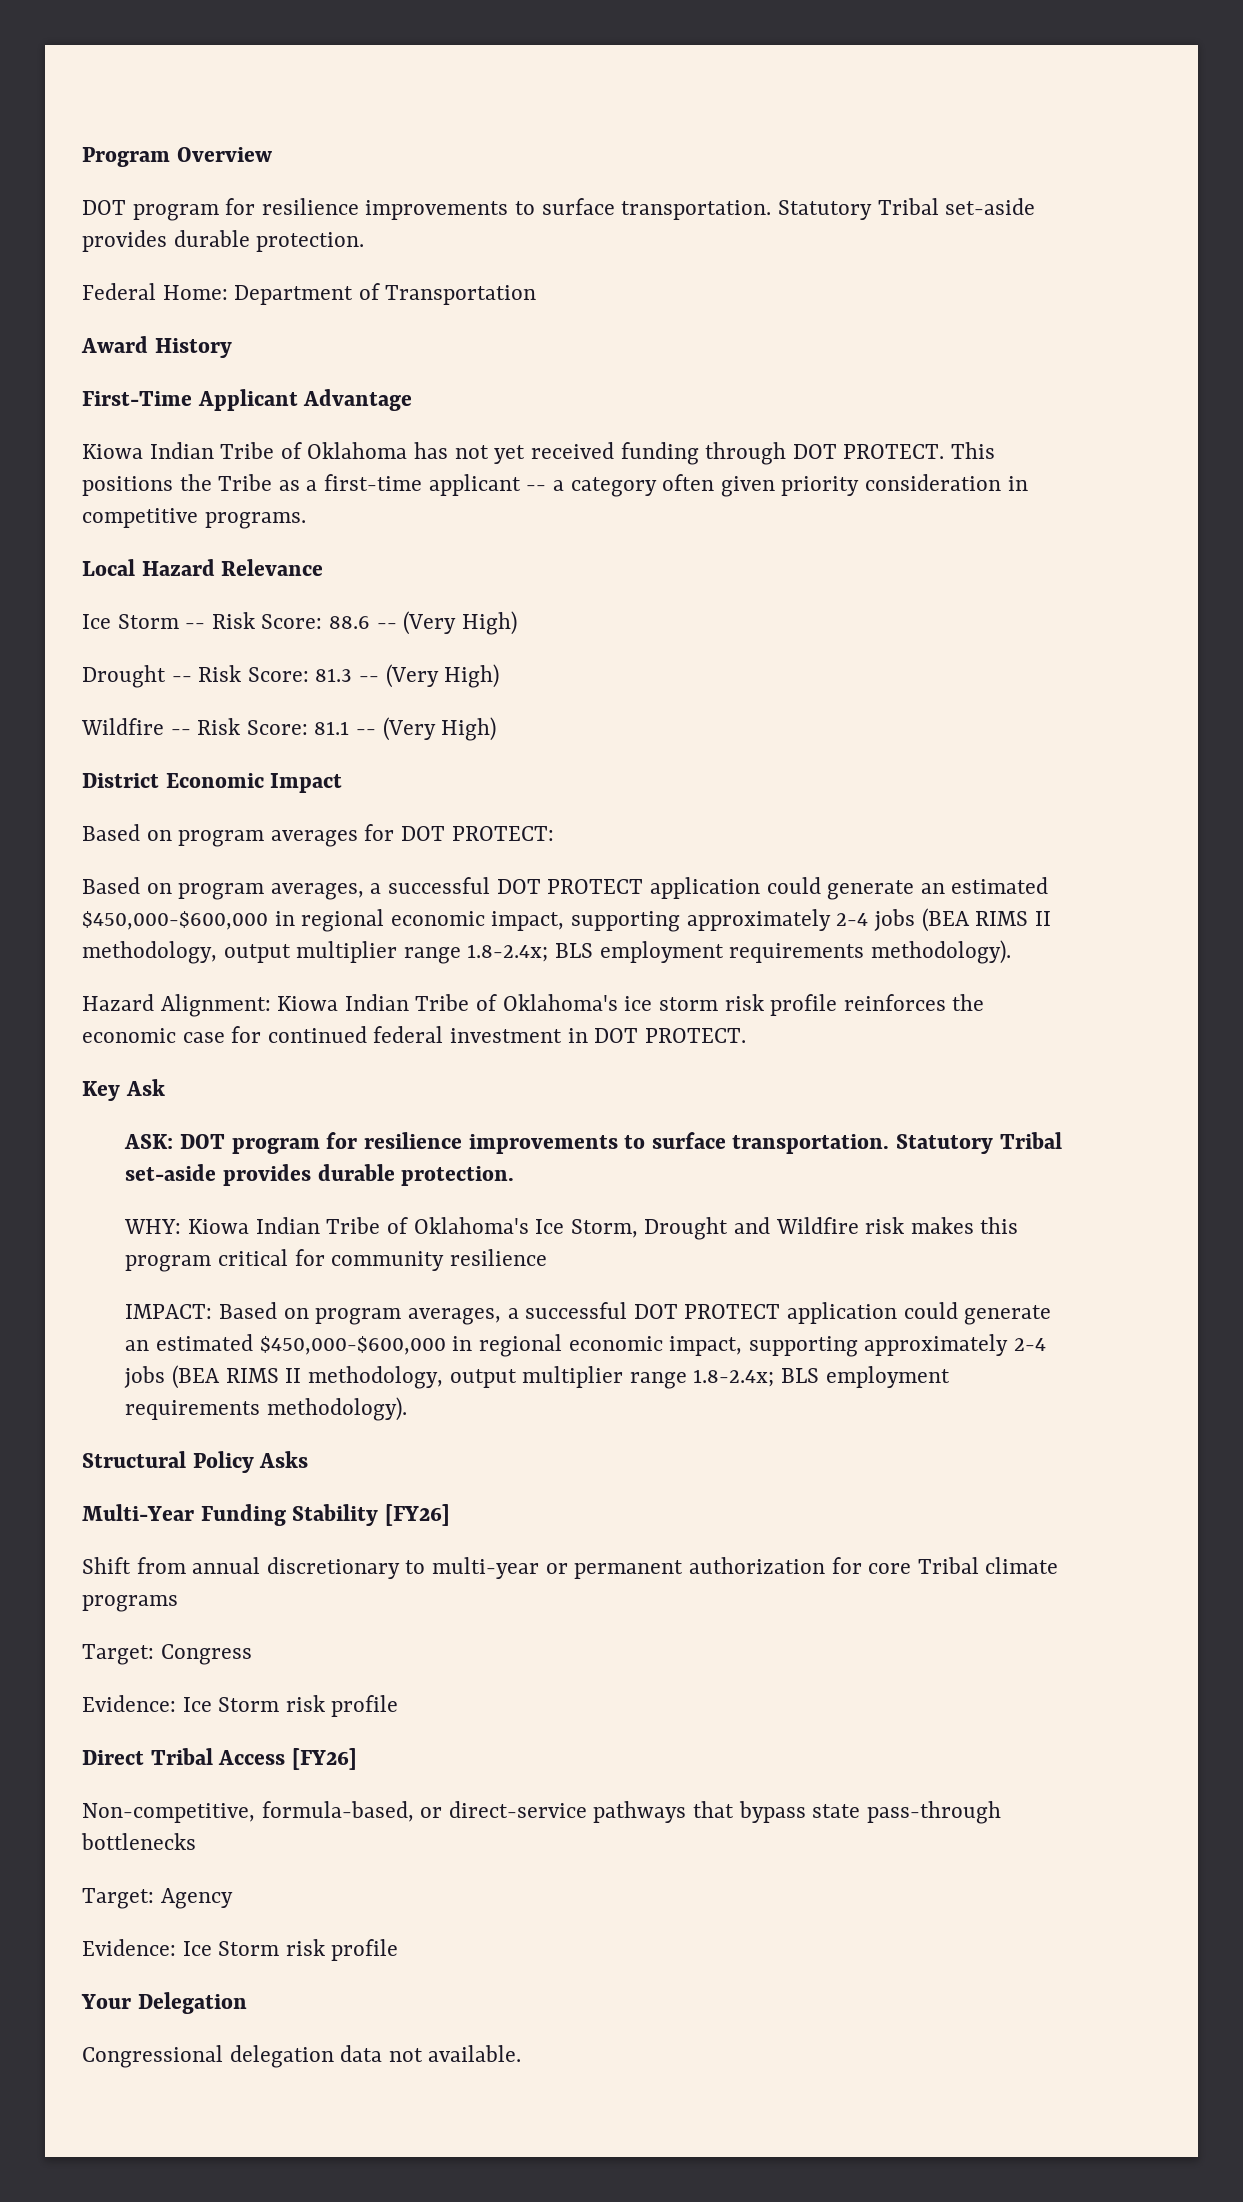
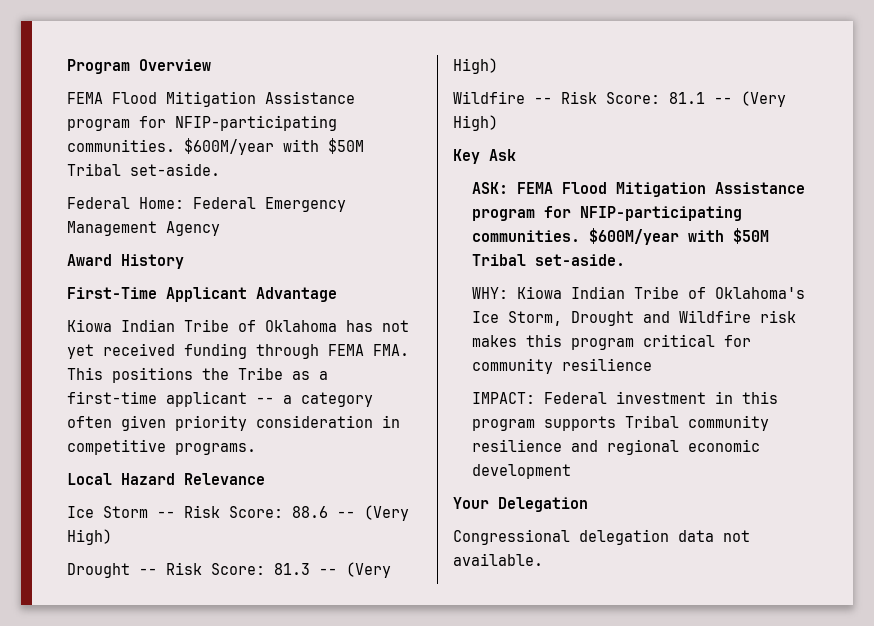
  Program Overview
- DOT program for resilience improvements to surface transportation. Statutory Tribal set-aside provides durable protection.
- Federal Home: Department of Transportation
+ FEMA Flood Mitigation Assistance program for NFIP-participating communities. $600M/year with $50M Tribal set-aside.
+ Federal Home: Federal Emergency Management Agency
- Kiowa Indian Tribe of Oklahoma has not yet received funding through DOT PROTECT. This positions the Tribe as a first-time applicant -- a category often given priority consideration in competitive programs.
+ Kiowa Indian Tribe of Oklahoma has not yet received funding through FEMA FMA. This positions the Tribe as a first-time applicant -- a category often given priority consideration in competitive programs.
- District Economic Impact
- Based on program averages for DOT PROTECT:
- Based on program averages, a successful DOT PROTECT application could generate an estimated $450,000-$600,000 in regional economic impact, supporting approximately 2-4 jobs (BEA RIMS II methodology, output multiplier range 1.8-2.4x; BLS employment requirements methodology).
- Hazard Alignment: Kiowa Indian Tribe of Oklahoma's ice storm risk profile reinforces the economic case for continued federal investment in DOT PROTECT.
  Key Ask
- ASK: DOT program for resilience improvements to surface transportation. Statutory Tribal set-aside provides durable protection.
+ ASK: FEMA Flood Mitigation Assistance program for NFIP-participating communities. $600M/year with $50M Tribal set-aside.
- IMPACT: Based on program averages, a successful DOT PROTECT application could generate an estimated $450,000-$600,000 in regional economic impact, supporting approximately 2-4 jobs (BEA RIMS II methodology, output multiplier range 1.8-2.4x; BLS employment requirements methodology).
- Structural Policy Asks
- Multi-Year Funding Stability [FY26]
- Shift from annual discretionary to multi-year or permanent authorization for core Tribal climate programs
- Target: Congress
- Evidence: Ice Storm risk profile
- Direct Tribal Access [FY26]
- Non-competitive, formula-based, or direct-service pathways that bypass state pass-through bottlenecks
- Target: Agency
- Evidence: Ice Storm risk profile
+ IMPACT: Federal investment in this program supports Tribal community resilience and regional economic development

